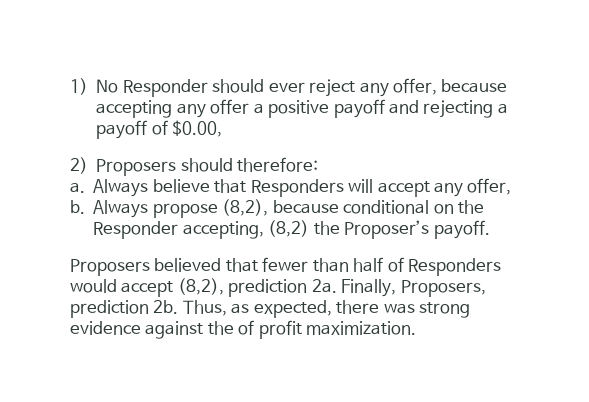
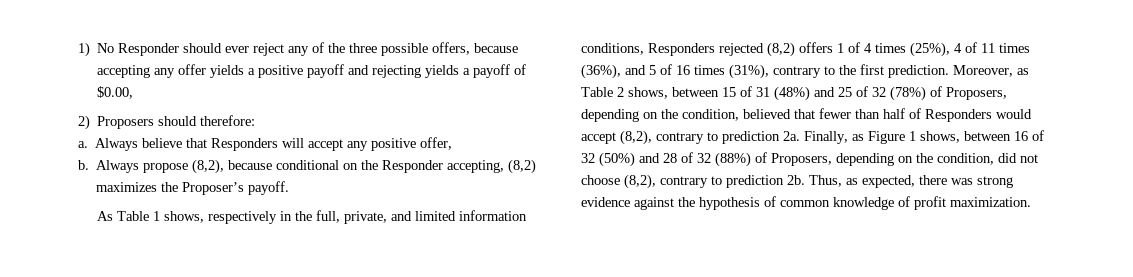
- 1) No Responder should ever reject any offer, because accepting any offer a positive payoff and rejecting a payoff of $0.00,
+ 1) No Responder should ever reject any of the three possible offers, because accepting any offer yields a positive payoff and rejecting yields a payoff of $0.00,
- Always believe that Responders will accept any offer,
+ Always believe that Responders will accept any positive offer,
- Always propose (8,2), because conditional on the Responder accepting, (8,2) the Proposer’s payoff.
+ Always propose (8,2), because conditional on the Responder accepting, (8,2) maximizes the Proposer’s payoff.
- Proposers believed that fewer than half of Responders would accept (8,2), prediction 2a.
+ As Table 1 shows, respectively in the full, private, and limited information conditions, Responders rejected (8,2) offers 1 of 4 times (25%), 4 of 11 times (36%), and 5 of 16 times (31%), contrary to the first prediction. Moreover, as Table 2 shows, between 15 of 31 (48%) and 25 of 32 (78%) of Proposers, depending on the condition, believed that fewer than half of Responders would accept (8,2), contrary to prediction 2a.
- Finally, Proposers, prediction 2b.
+ Finally, as Figure 1 shows, between 16 of 32 (50%) and 28 of 32 (88%) of Proposers, depending on the condition, did not choose (8,2), contrary to prediction 2b.
- Thus, as expected, there was strong evidence against the of profit maximization.
+ Thus, as expected, there was strong evidence against the hypothesis of common knowledge of profit maximization.

